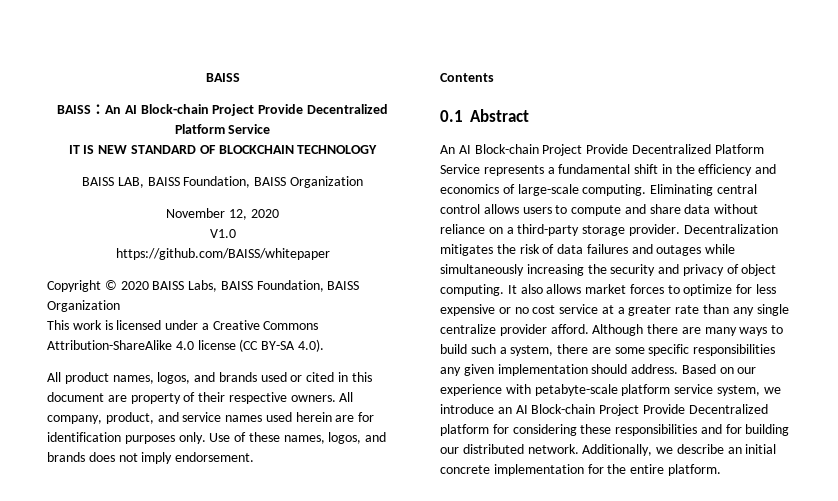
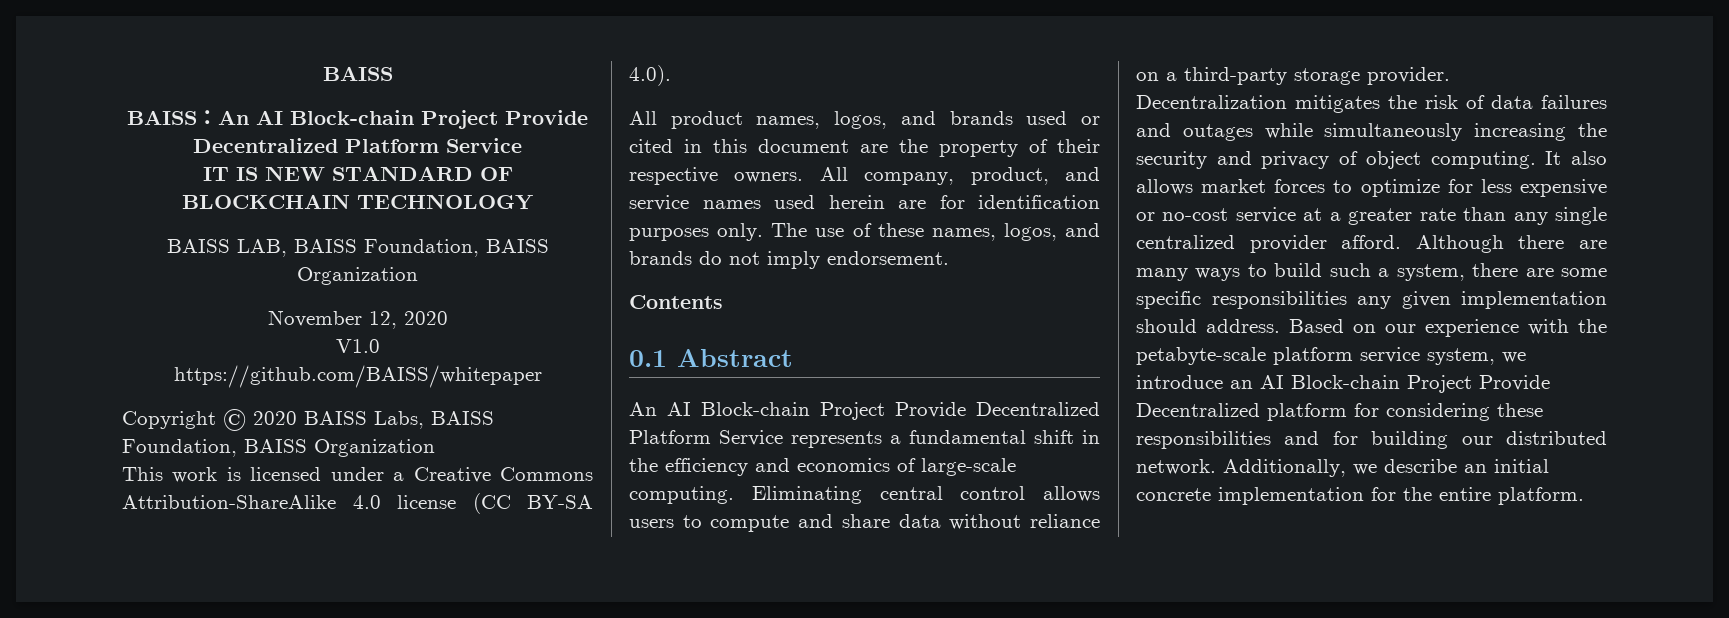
- All product names, logos, and brands used or cited in this document are property of their respective owners.
+ All product names, logos, and brands used or cited in this document are the property of their respective owners.
- Use of these names, logos, and brands does not imply endorsement.
+ The use of these names, logos, and brands do not imply endorsement.
- It also allows market forces to optimize for less expensive or no cost service at a greater rate than any single centralize provider afford.
+ It also allows market forces to optimize for less expensive or no-cost service at a greater rate than any single centralized provider afford.
- Based on our experience with petabyte-scale platform service system, we introduce an AI Block-chain Project Provide Decentralized platform for considering these responsibilities and for building our distributed network.
+ Based on our experience with the petabyte-scale platform service system, we introduce an AI Block-chain Project Provide Decentralized platform for considering these responsibilities and for building our distributed network.

